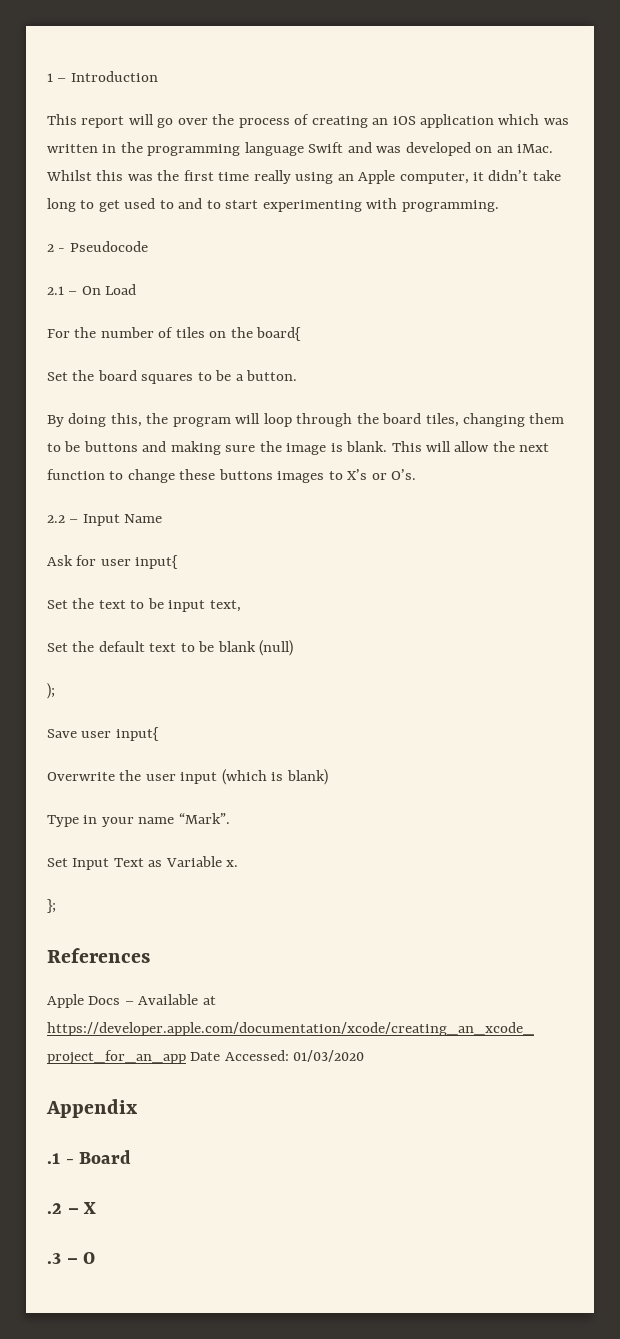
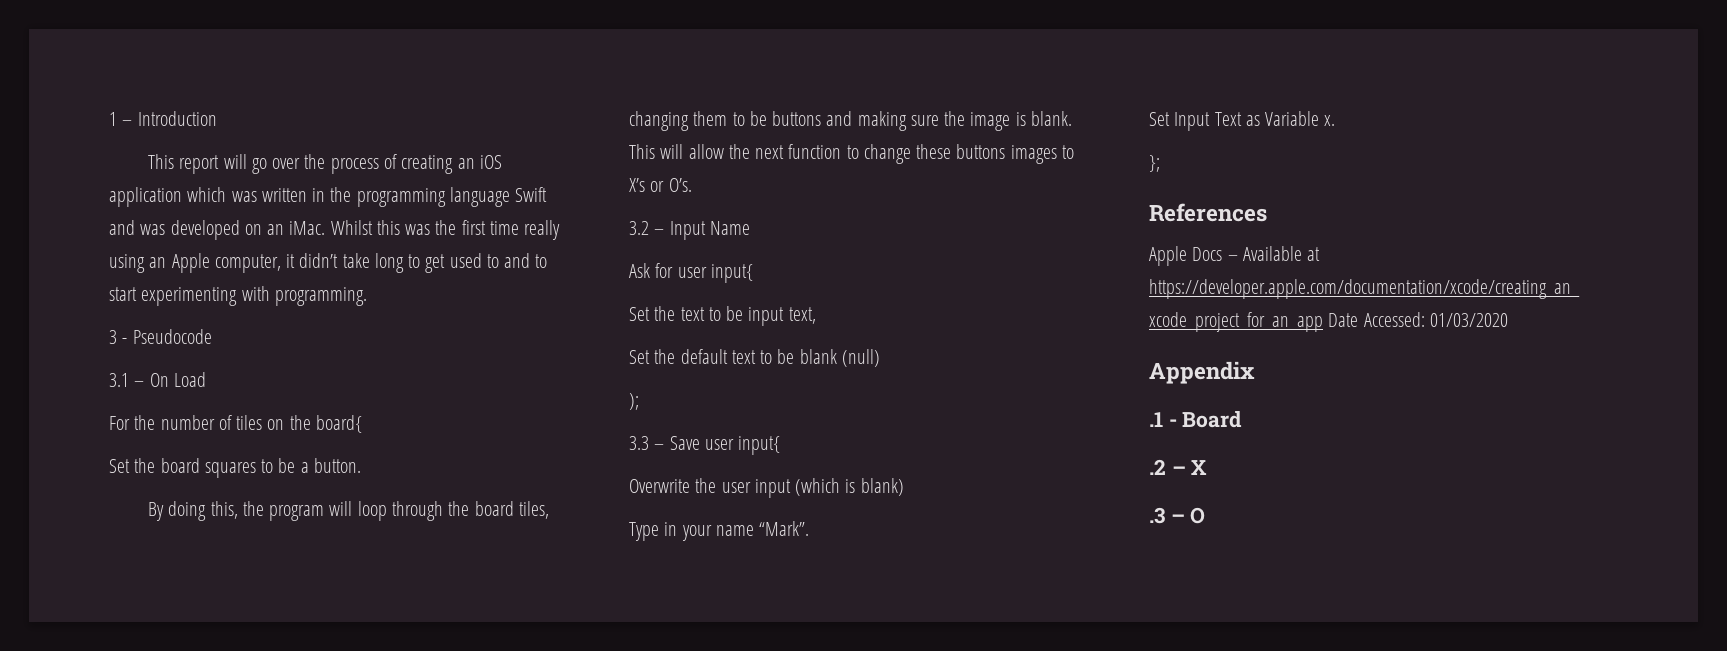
- 2 - Pseudocode
+ 3 - Pseudocode
- 2.1 – On Load
+ 3.1 – On Load
- 2.2 – Input Name
+ 3.2 – Input Name
- Save user input{
+ 3.3 – Save user input{

